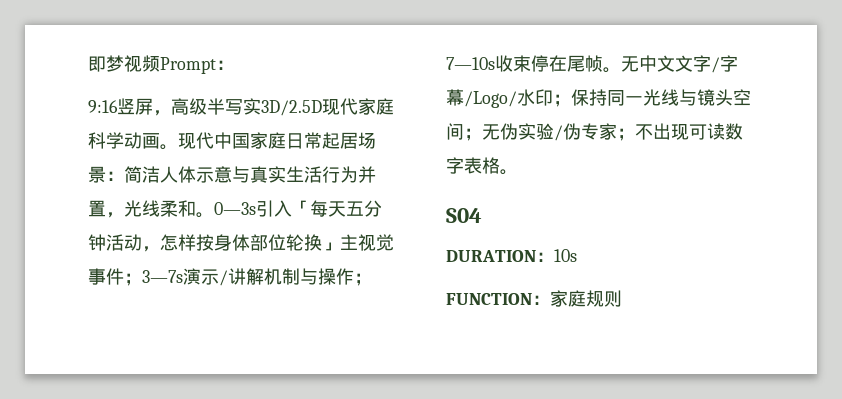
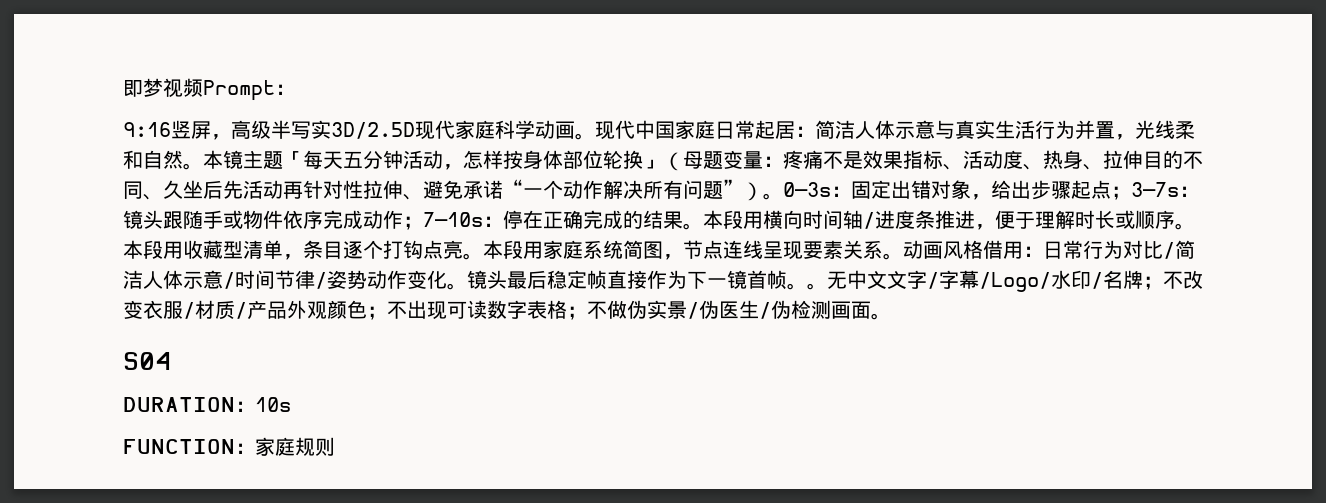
- 现代中国家庭日常起居场景：简洁人体示意与真实生活行为并置，光线柔和。0—3s引入「每天五分钟活动，怎样按身体部位轮换」主视觉事件；3—7s演示/讲解机制与操作；7—10s收束停在尾帧。
+ 现代中国家庭日常起居：简洁人体示意与真实生活行为并置，光线柔和自然。本镜主题「每天五分钟活动，怎样按身体部位轮换」（母题变量：疼痛不是效果指标、活动度、热身、拉伸目的不同、久坐后先活动再针对性拉伸、避免承诺“一个动作解决所有问题”）。0—3s：固定出错对象，给出步骤起点；3—7s：镜头跟随手或物件依序完成动作；7—10s：停在正确完成的结果。本段用横向时间轴/进度条推进，便于理解时长或顺序。本段用收藏型清单，条目逐个打钩点亮。本段用家庭系统简图，节点连线呈现要素关系。动画风格借用：日常行为对比/简洁人体示意/时间节律/姿势动作变化。镜头最后稳定帧直接作为下一镜首帧。。
- 无中文文字/字幕/Logo/水印；保持同一光线与镜头空间；无伪实验/伪专家；不出现可读数字表格。
+ 无中文文字/字幕/Logo/水印/名牌；不改变衣服/材质/产品外观颜色；不出现可读数字表格；不做伪实景/伪医生/伪检测画面。

